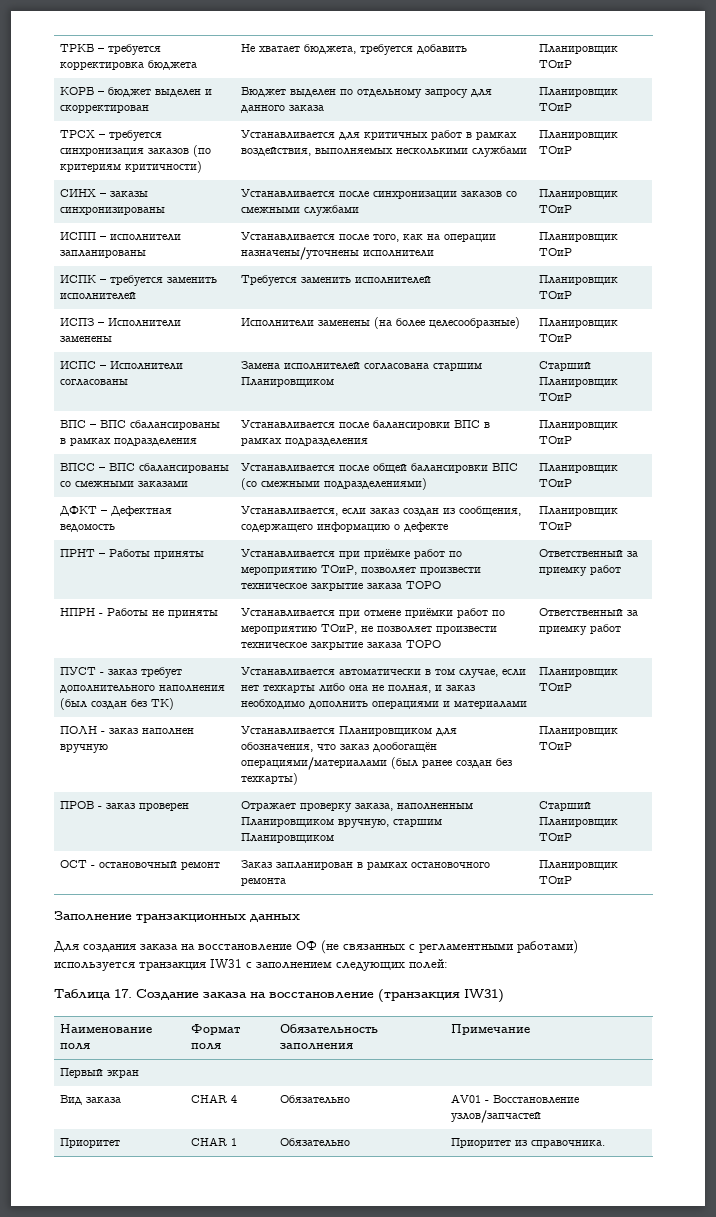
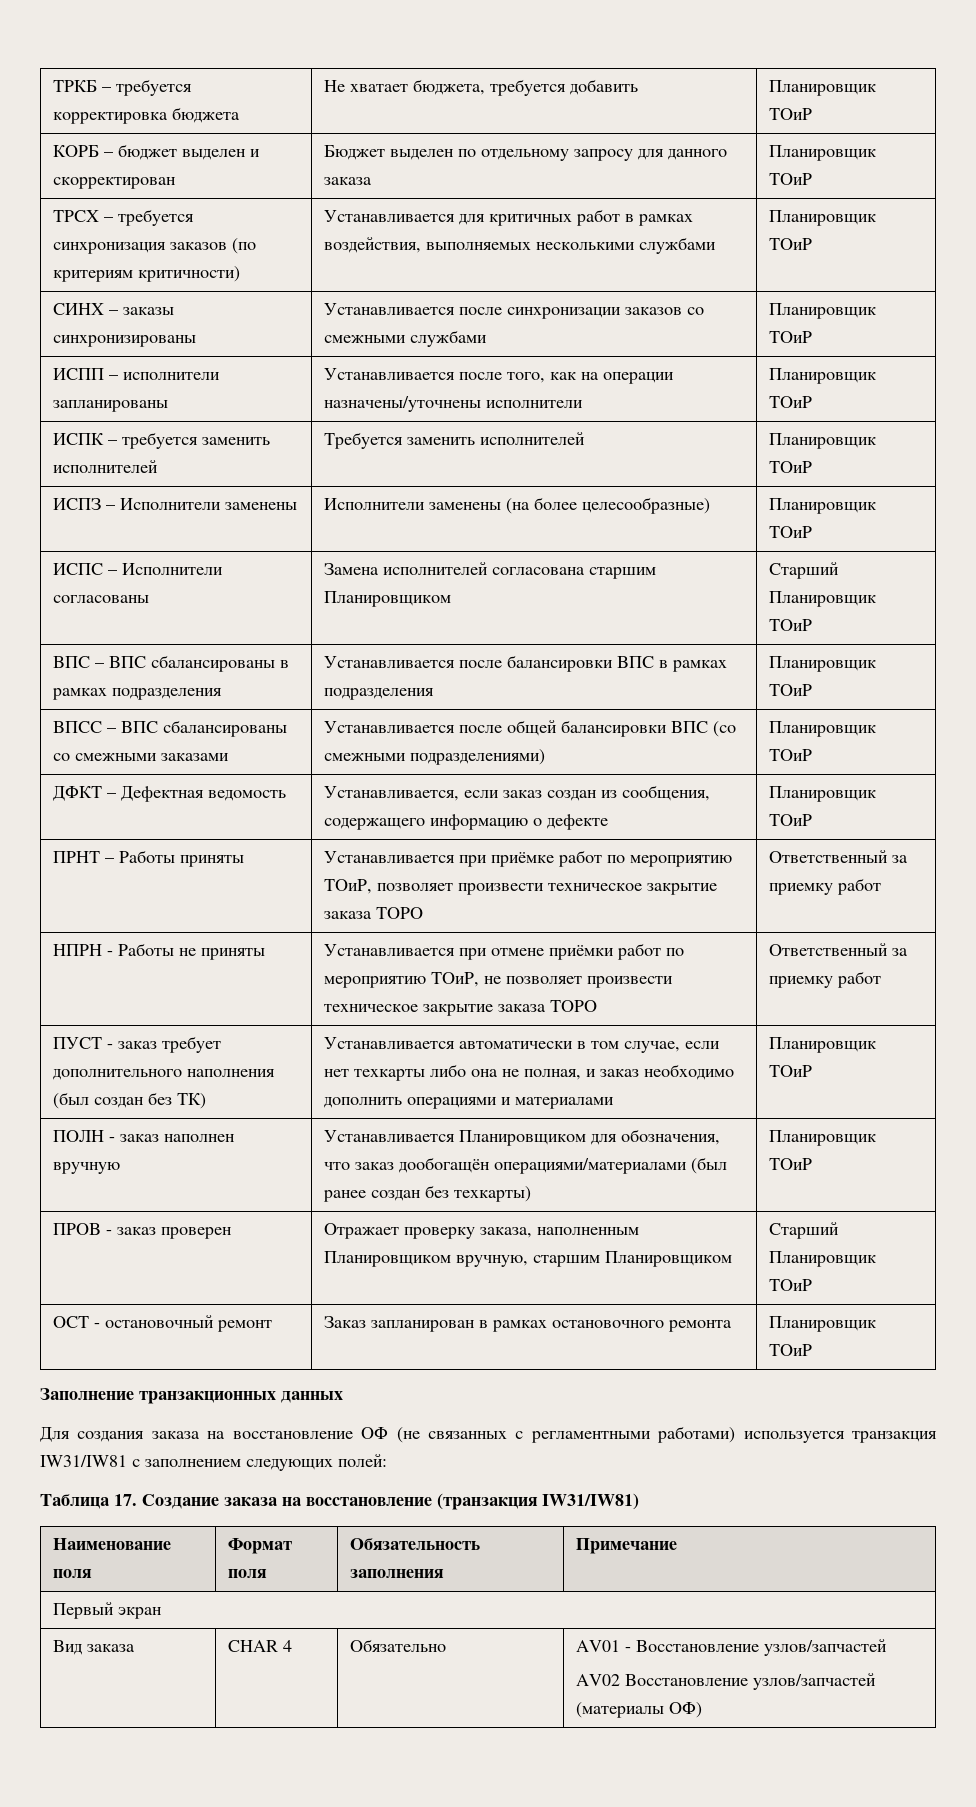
- Для создания заказа на восстановление ОФ (не связанных с регламентными работами) используется транзакция IW31 с заполнением следующих полей:
+ Для создания заказа на восстановление ОФ (не связанных с регламентными работами) используется транзакция IW31/IW81 с заполнением следующих полей:
- Таблица 17. Создание заказа на восстановление (транзакция IW31)
+ Таблица 17. Создание заказа на восстановление (транзакция IW31/IW81)
  Вид заказа | CHAR 4 | Обязательно | AV01 - Восстановление узлов/запчастей
- Приоритет | CHAR 1 | Обязательно | Приоритет из справочника.
+ AV02 Восстановление узлов/запчастей (материалы ОФ)

